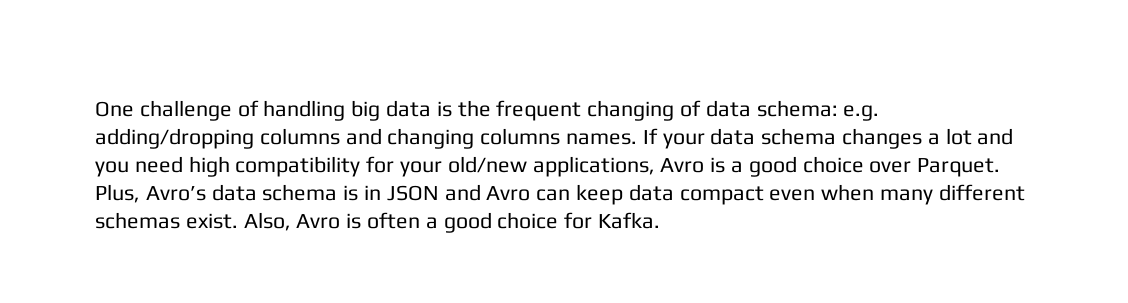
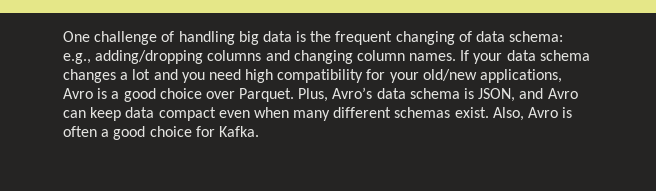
- One challenge of handling big data is the frequent changing of data schema: e.g. adding/dropping columns and changing columns names.
+ One challenge of handling big data is the frequent changing of data schema: e.g., adding/dropping columns and changing column names.
- Plus, Avro’s data schema is in JSON and Avro can keep data compact even when many different schemas exist.
+ Plus, Avro’s data schema is JSON, and Avro can keep data compact even when many different schemas exist.

